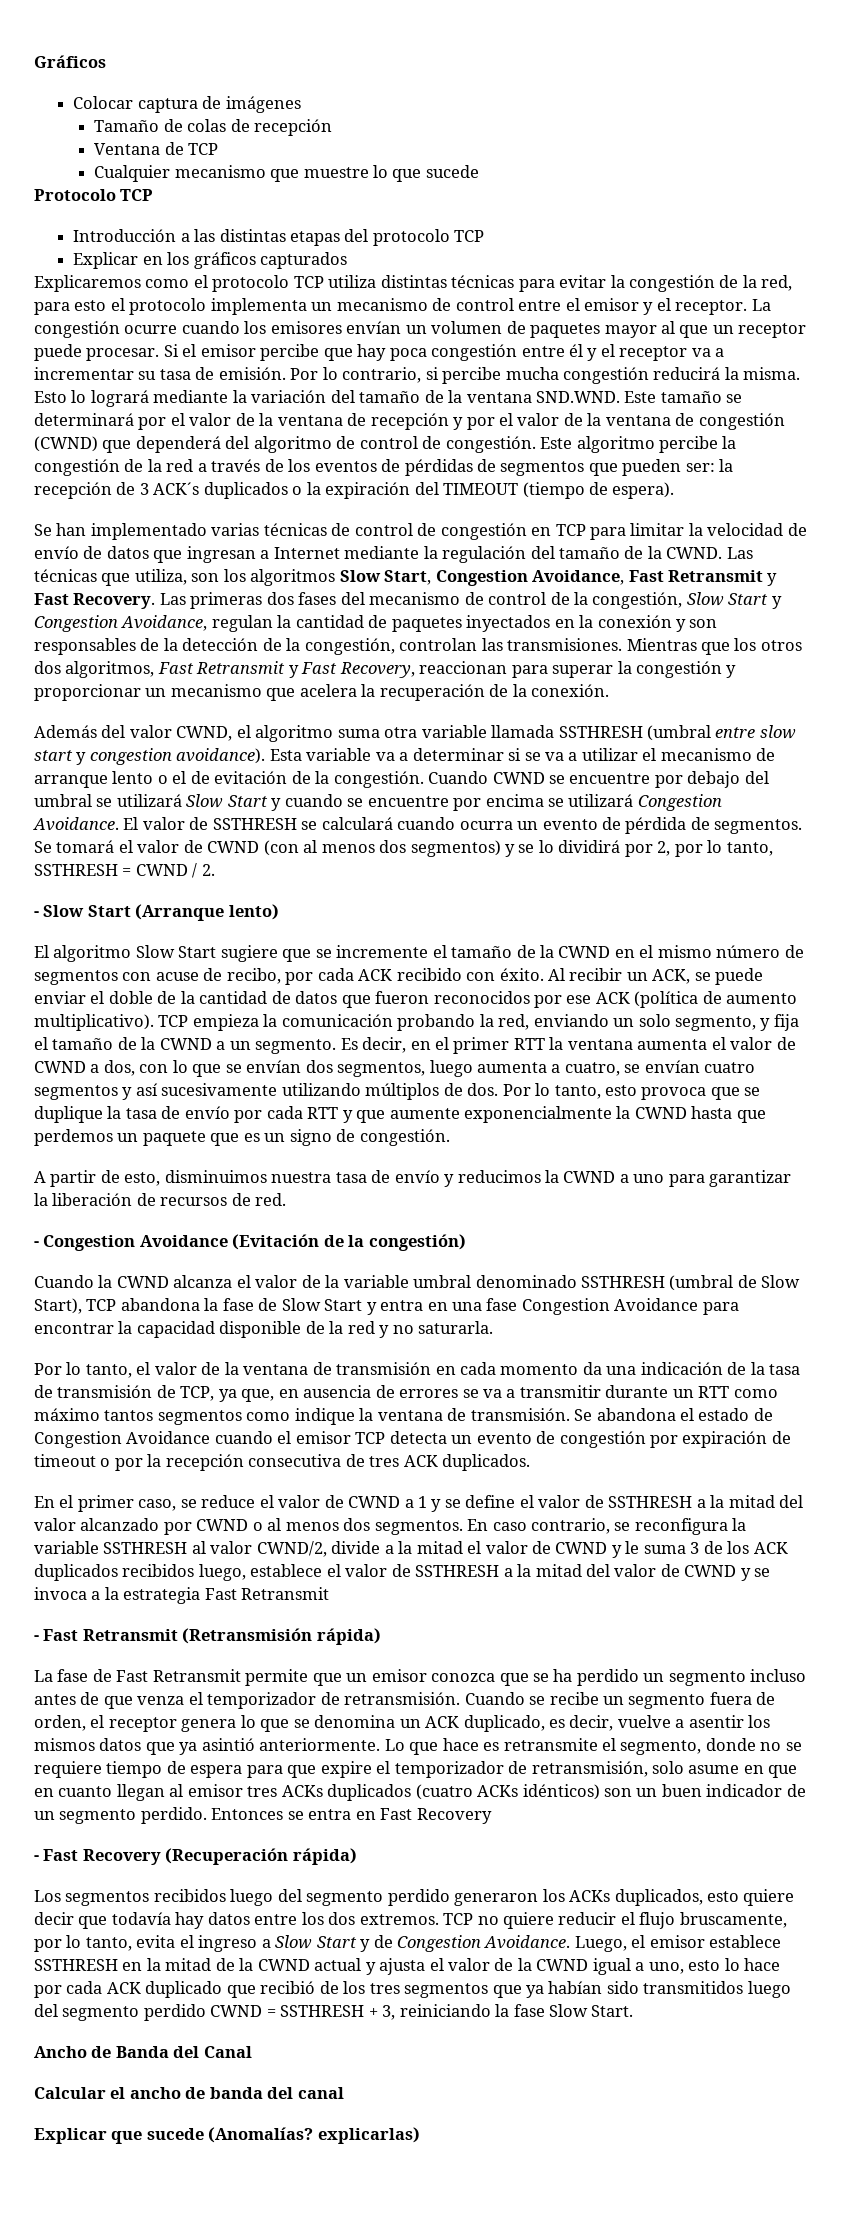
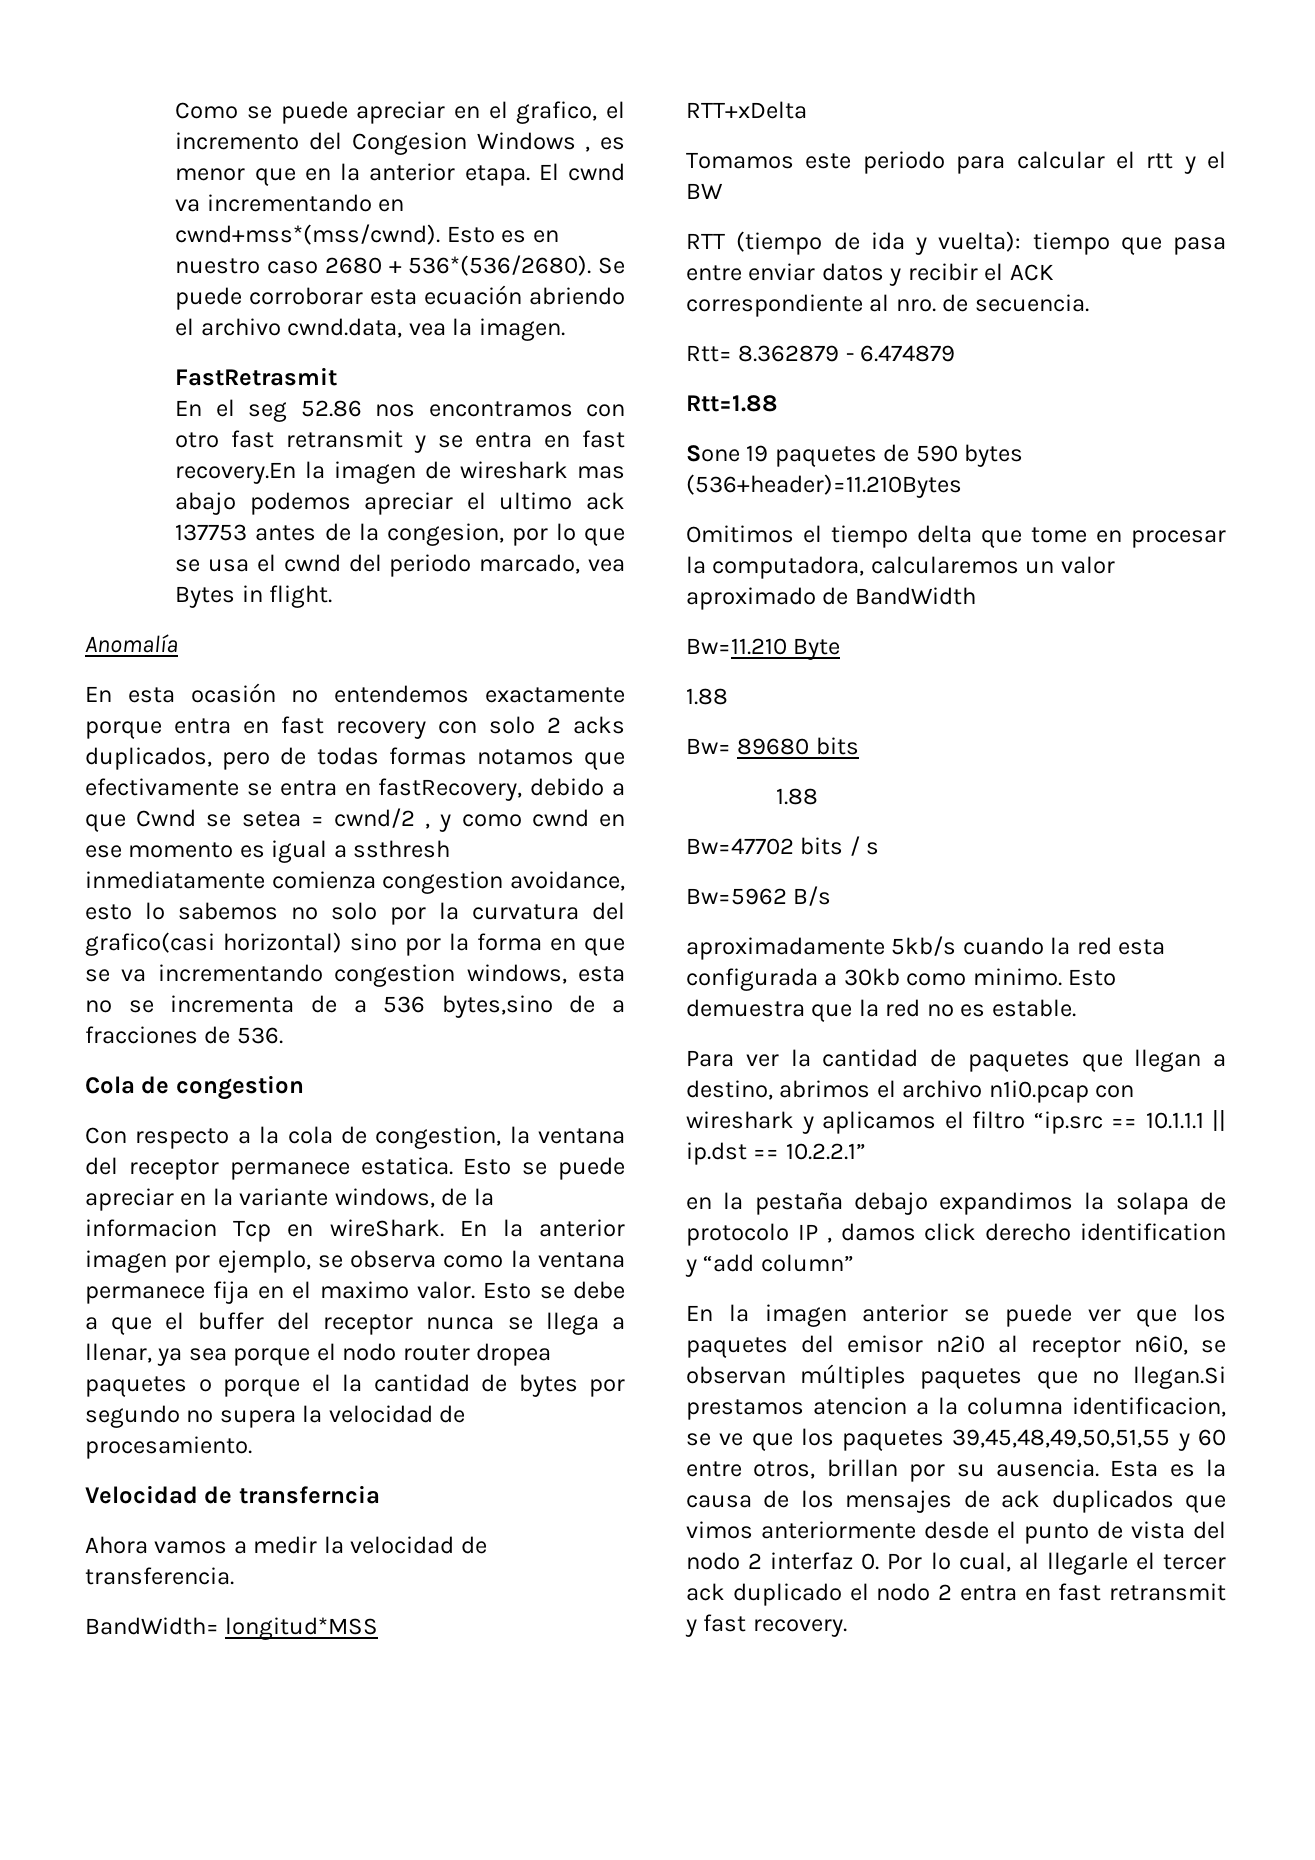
- Gráficos
- Colocar captura de imágenes
- Tamaño de colas de recepción
- Ventana de TCP
- Cualquier mecanismo que muestre lo que sucede
- Protocolo TCP
- Introducción a las distintas etapas del protocolo TCP
- Explicar en los gráficos capturados
- Explicaremos como el protocolo TCP utiliza distintas técnicas para evitar la congestión de la red, para esto el protocolo implementa un mecanismo de control entre el emisor y el receptor. La congestión ocurre cuando los emisores envían un volumen de paquetes mayor al que un receptor puede procesar. Si el emisor percibe que hay poca congestión entre él y el receptor va a incrementar su tasa de emisión. Por lo contrario, si percibe mucha congestión reducirá la misma. Esto lo logrará mediante la variación del tamaño de la ventana SND.WND. Este tamaño se determinará por el valor de la ventana de recepción y por el valor de la ventana de congestión (CWND) que dependerá del algoritmo de control de congestión. Este algoritmo percibe la congestión de la red a través de los eventos de pérdidas de segmentos que pueden ser: la recepción de 3 ACK´s duplicados o la expiración del TIMEOUT (tiempo de espera).
- Se han implementado varias técnicas de control de congestión en TCP para limitar la velocidad de envío de datos que ingresan a Internet mediante la regulación del tamaño de la CWND. Las técnicas que utiliza, son los algoritmos Slow Start, Congestion Avoidance, Fast Retransmit y Fast Recovery. Las primeras dos fases del mecanismo de control de la congestión, Slow Start y Congestion Avoidance, regulan la cantidad de paquetes inyectados en la conexión y son responsables de la detección de la congestión, controlan las transmisiones. Mientras que los otros dos algoritmos, Fast Retransmit y Fast Recovery, reaccionan para superar la congestión y proporcionar un mecanismo que acelera la recuperación de la conexión.
- Además del valor CWND, el algoritmo suma otra variable llamada SSTHRESH (umbral entre slow start y congestion avoidance). Esta variable va a determinar si se va a utilizar el mecanismo de arranque lento o el de evitación de la congestión. Cuando CWND se encuentre por debajo del umbral se utilizará Slow Start y cuando se encuentre por encima se utilizará Congestion Avoidance. El valor de SSTHRESH se calculará cuando ocurra un evento de pérdida de segmentos. Se tomará el valor de CWND (con al menos dos segmentos) y se lo dividirá por 2, por lo tanto, SSTHRESH = CWND / 2.
- - Slow Start (Arranque lento)
- El algoritmo Slow Start sugiere que se incremente el tamaño de la CWND en el mismo número de segmentos con acuse de recibo, por cada ACK recibido con éxito. Al recibir un ACK, se puede enviar el doble de la cantidad de datos que fueron reconocidos por ese ACK (política de aumento multiplicativo). TCP empieza la comunicación probando la red, enviando un solo segmento, y fija el tamaño de la CWND a un segmento. Es decir, en el primer RTT la ventana aumenta el valor de CWND a dos, con lo que se envían dos segmentos, luego aumenta a cuatro, se envían cuatro segmentos y así sucesivamente utilizando múltiplos de dos. Por lo tanto, esto provoca que se duplique la tasa de envío por cada RTT y que aumente exponencialmente la CWND hasta que perdemos un paquete que es un signo de congestión.
- A partir de esto, disminuimos nuestra tasa de envío y reducimos la CWND a uno para garantizar la liberación de recursos de red.
- - Congestion Avoidance (Evitación de la congestión)
- Cuando la CWND alcanza el valor de la variable umbral denominado SSTHRESH (umbral de Slow Start), TCP abandona la fase de Slow Start y entra en una fase Congestion Avoidance para encontrar la capacidad disponible de la red y no saturarla.
- Por lo tanto, el valor de la ventana de transmisión en cada momento da una indicación de la tasa de transmisión de TCP, ya que, en ausencia de errores se va a transmitir durante un RTT como máximo tantos segmentos como indique la ventana de transmisión. Se abandona el estado de Congestion Avoidance cuando el emisor TCP detecta un evento de congestión por expiración de timeout o por la recepción consecutiva de tres ACK duplicados.
- En el primer caso, se reduce el valor de CWND a 1 y se define el valor de SSTHRESH a la mitad del valor alcanzado por CWND o al menos dos segmentos. En caso contrario, se reconfigura la variable SSTHRESH al valor CWND/2, divide a la mitad el valor de CWND y le suma 3 de los ACK duplicados recibidos luego, establece el valor de SSTHRESH a la mitad del valor de CWND y se invoca a la estrategia Fast Retransmit
- - Fast Retransmit (Retransmisión rápida)
- La fase de Fast Retransmit permite que un emisor conozca que se ha perdido un segmento incluso antes de que venza el temporizador de retransmisión. Cuando se recibe un segmento fuera de orden, el receptor genera lo que se denomina un ACK duplicado, es decir, vuelve a asentir los mismos datos que ya asintió anteriormente. Lo que hace es retransmite el segmento, donde no se requiere tiempo de espera para que expire el temporizador de retransmisión, solo asume en que en cuanto llegan al emisor tres ACKs duplicados (cuatro ACKs idénticos) son un buen indicador de un segmento perdido. Entonces se entra en Fast Recovery
- - Fast Recovery (Recuperación rápida)
- Los segmentos recibidos luego del segmento perdido generaron los ACKs duplicados, esto quiere decir que todavía hay datos entre los dos extremos. TCP no quiere reducir el flujo bruscamente, por lo tanto, evita el ingreso a Slow Start y de Congestion Avoidance. Luego, el emisor establece SSTHRESH en la mitad de la CWND actual y ajusta el valor de la CWND igual a uno, esto lo hace por cada ACK duplicado que recibió de los tres segmentos que ya habían sido transmitidos luego del segmento perdido CWND = SSTHRESH + 3, reiniciando la fase Slow Start.
- Ancho de Banda del Canal
- Calcular el ancho de banda del canal
- Explicar que sucede (Anomalías? explicarlas)
+ Como se puede apreciar en el grafico, el incremento del Congesion Windows , es menor que en la anterior etapa. El cwnd va incrementando en cwnd+mss*(mss/cwnd). Esto es en nuestro caso 2680 + 536*(536/2680). Se puede corroborar esta ecuación abriendo el archivo cwnd.data, vea la imagen.
+ FastRetrasmit
+ En el seg 52.86 nos encontramos con otro fast retransmit y se entra en fast recovery.En la imagen de wireshark mas abajo podemos apreciar el ultimo ack 137753 antes de la congesion, por lo que se usa el cwnd del periodo marcado, vea Bytes in flight.
+ Anomalía
+ En esta ocasión no entendemos exactamente porque entra en fast recovery con solo 2 acks duplicados, pero de todas formas notamos que efectivamente se entra en fastRecovery, debido a que Cwnd se setea = cwnd/2 , y como cwnd en ese momento es igual a ssthresh inmediatamente comienza congestion avoidance, esto lo sabemos no solo por la curvatura del grafico(casi horizontal) sino por la forma en que se va incrementando congestion windows, esta no se incrementa de a 536 bytes,sino de a fracciones de 536.
+ Cola de congestion
+ Con respecto a la cola de congestion, la ventana del receptor permanece estatica. Esto se puede apreciar en la variante windows, de la informacion Tcp en wireShark. En la anterior imagen por ejemplo, se observa como la ventana permanece fija en el maximo valor. Esto se debe a que el buffer del receptor nunca se llega a llenar, ya sea porque el nodo router dropea paquetes o porque el la cantidad de bytes por segundo no supera la velocidad de procesamiento.
+ Velocidad de transferncia
+ Ahora vamos a medir la velocidad de transferencia.
+ BandWidth= longitud*MSS
+ RTT+xDelta
+ Tomamos este periodo para calcular el rtt y el BW
+ RTT (tiempo de ida y vuelta): tiempo que pasa entre enviar datos y recibir el ACK correspondiente al nro. de secuencia.
+ Rtt= 8.362879 - 6.474879
+ Rtt=1.88
+ Sone 19 paquetes de 590 bytes (536+header)=11.210Bytes
+ Omitimos el tiempo delta que tome en procesar la computadora, calcularemos un valor aproximado de BandWidth
+ Bw=11.210 Byte
+ 1.88
+ Bw= 89680 bits
+ 1.88
+ Bw=47702 bits / s
+ Bw=5962 B/s
+ aproximadamente 5kb/s cuando la red esta configurada a 30kb como minimo. Esto demuestra que la red no es estable.
+ Para ver la cantidad de paquetes que llegan a destino, abrimos el archivo n1i0.pcap con wireshark y aplicamos el filtro “ip.src == 10.1.1.1 || ip.dst == 10.2.2.1”
+ en la pestaña debajo expandimos la solapa de protocolo IP , damos click derecho identification y “add column”
+ En la imagen anterior se puede ver que los paquetes del emisor n2i0 al receptor n6i0, se observan múltiples paquetes que no llegan.Si prestamos atencion a la columna identificacion, se ve que los paquetes 39,45,48,49,50,51,55 y 60 entre otros, brillan por su ausencia. Esta es la causa de los mensajes de ack duplicados que vimos anteriormente desde el punto de vista del nodo 2 interfaz 0. Por lo cual, al llegarle el tercer ack duplicado el nodo 2 entra en fast retransmit y fast recovery.

